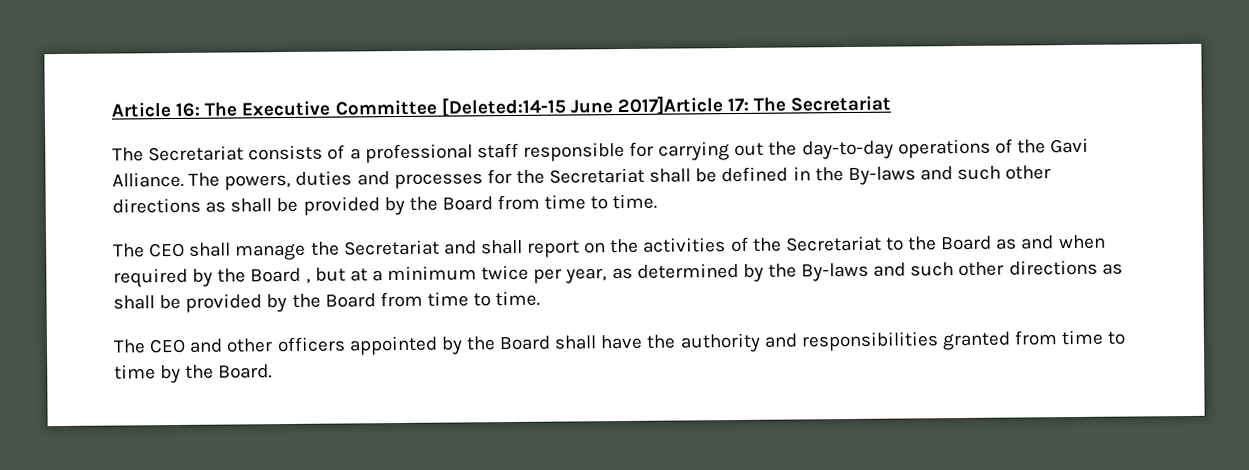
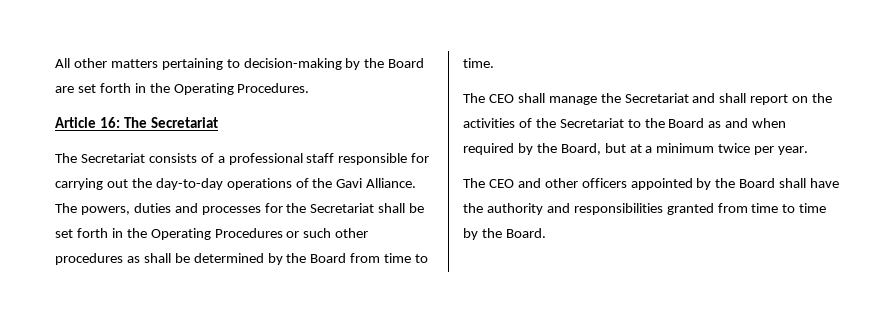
- Article 16: The Executive Committee [Deleted:14-15 June 2017]Article 17: The Secretariat
+ All other matters pertaining to decision-making by the Board are set forth in the Operating Procedures.
+ Article 16: The Secretariat
- The powers, duties and processes for the Secretariat shall be defined in the By-laws and such other directions as shall be provided by the Board from time to time.
+ The powers, duties and processes for the Secretariat shall be set forth in the Operating Procedures or such other procedures as shall be determined by the Board from time to time.
- The CEO shall manage the Secretariat and shall report on the activities of the Secretariat to the Board as and when required by the Board , but at a minimum twice per year, as determined by the By-laws and such other directions as shall be provided by the Board from time to time.
+ The CEO shall manage the Secretariat and shall report on the activities of the Secretariat to the Board as and when required by the Board, but at a minimum twice per year.

